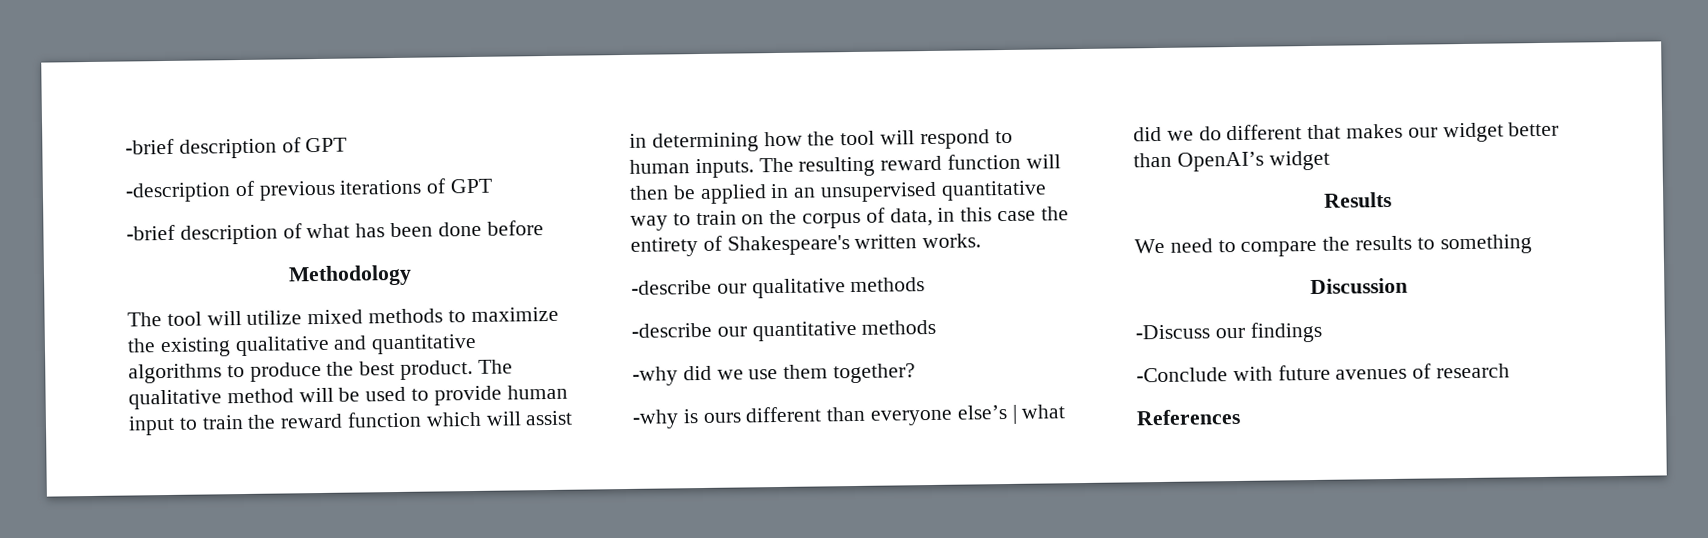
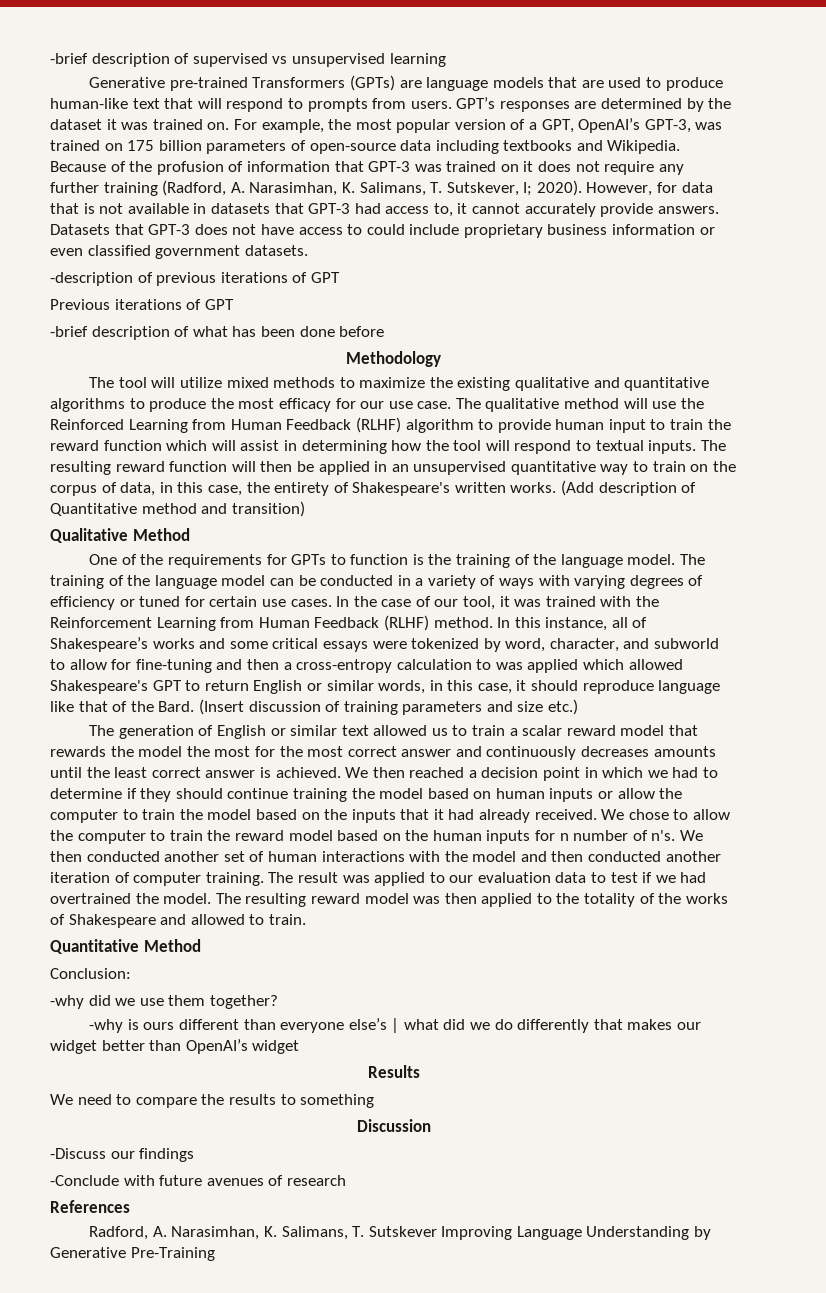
- -brief description of GPT
+ -brief description of supervised vs unsupervised learning
+ Generative pre-trained Transformers (GPTs) are language models that are used to produce human-like text that will respond to prompts from users. GPT’s responses are determined by the dataset it was trained on. For example, the most popular version of a GPT, OpenAI’s GPT-3, was trained on 175 billion parameters of open-source data including textbooks and Wikipedia. Because of the profusion of information that GPT-3 was trained on it does not require any further training (Radford, A. Narasimhan, K. Salimans, T. Sutskever, I; 2020). However, for data that is not available in datasets that GPT-3 had access to, it cannot accurately provide answers. Datasets that GPT-3 does not have access to could include proprietary business information or even classified government datasets.
+ Previous iterations of GPT
- The tool will utilize mixed methods to maximize the existing qualitative and quantitative algorithms to produce the best product. The qualitative method will be used to provide human input to train the reward function which will assist in determining how the tool will respond to human inputs.
+ The tool will utilize mixed methods to maximize the existing qualitative and quantitative algorithms to produce the most efficacy for our use case. The qualitative method will use the Reinforced Learning from Human Feedback (RLHF) algorithm to provide human input to train the reward function which will assist in determining how the tool will respond to textual inputs.
- The resulting reward function will then be applied in an unsupervised quantitative way to train on the corpus of data, in this case the entirety of Shakespeare's written works.
- -describe our qualitative methods
- -describe our quantitative methods
+ The resulting reward function will then be applied in an unsupervised quantitative way to train on the corpus of data, in this case, the entirety of Shakespeare's written works. (Add description of Quantitative method and transition)
+ Qualitative Method
+ One of the requirements for GPTs to function is the training of the language model. The training of the language model can be conducted in a variety of ways with varying degrees of efficiency or tuned for certain use cases. In the case of our tool, it was trained with the Reinforcement Learning from Human Feedback (RLHF) method. In this instance, all of Shakespeare’s works and some critical essays were tokenized by word, character, and subworld to allow for fine-tuning and then a cross-entropy calculation to was applied which allowed Shakespeare's GPT to return English or similar words, in this case, it should reproduce language like that of the Bard. (Insert discussion of training parameters and size etc.)
+ The generation of English or similar text allowed us to train a scalar reward model that rewards the model the most for the most correct answer and continuously decreases amounts until the least correct answer is achieved. We then reached a decision point in which we had to determine if they should continue training the model based on human inputs or allow the computer to train the model based on the inputs that it had already received. We chose to allow the computer to train the reward model based on the human inputs for n number of n's. We then conducted another set of human interactions with the model and then conducted another iteration of computer training. The result was applied to our evaluation data to test if we had overtrained the model. The resulting reward model was then applied to the totality of the works of Shakespeare and allowed to train.
+ Quantitative Method
+ Conclusion:
- -why is ours different than everyone else’s | what did we do different that makes our widget better than OpenAI’s widget
+ -why is ours different than everyone else’s | what did we do differently that makes our widget better than OpenAI’s widget
+ Radford, A. Narasimhan, K. Salimans, T. Sutskever Improving Language Understanding by Generative Pre-Training

